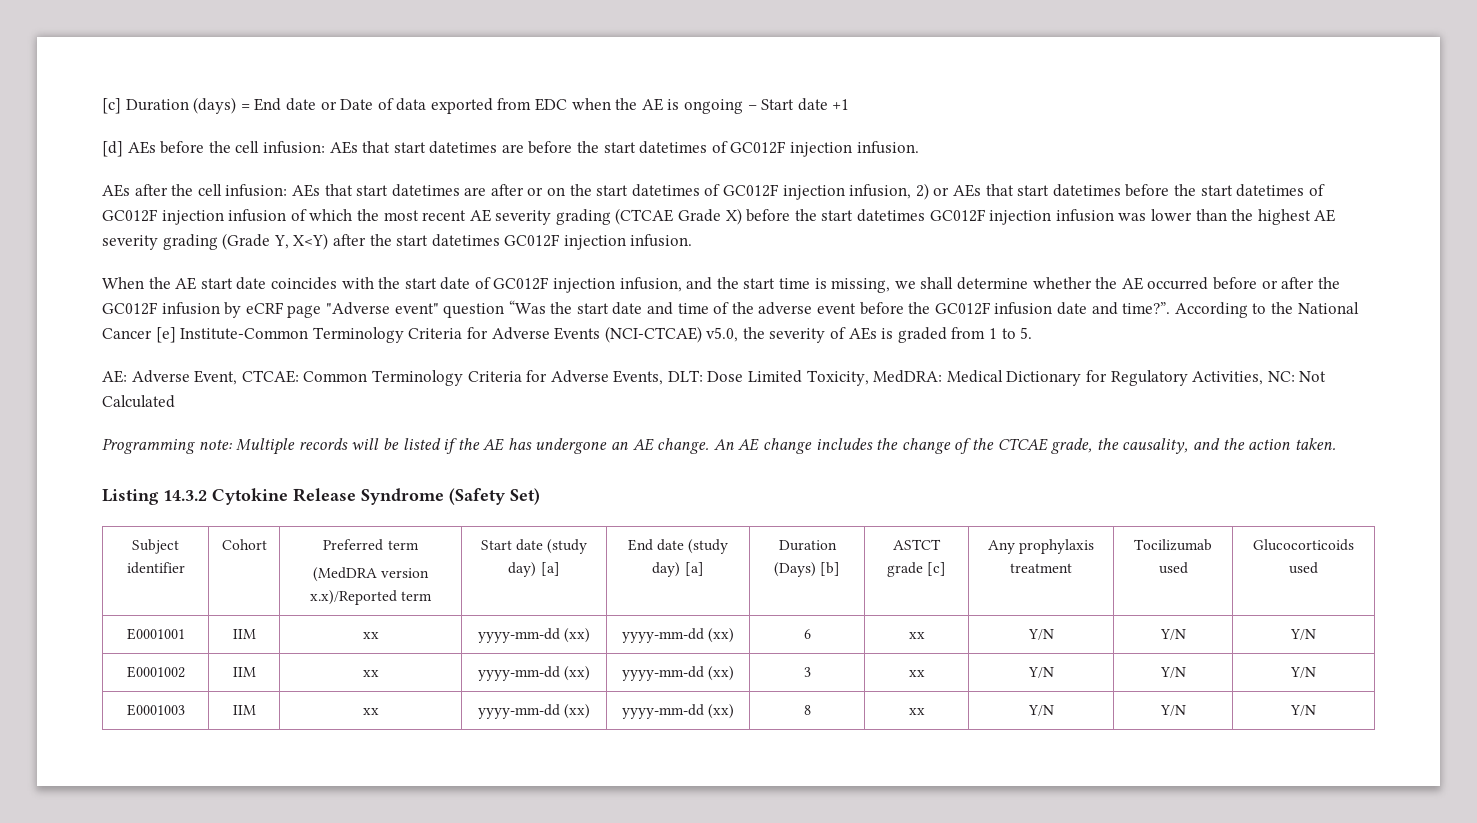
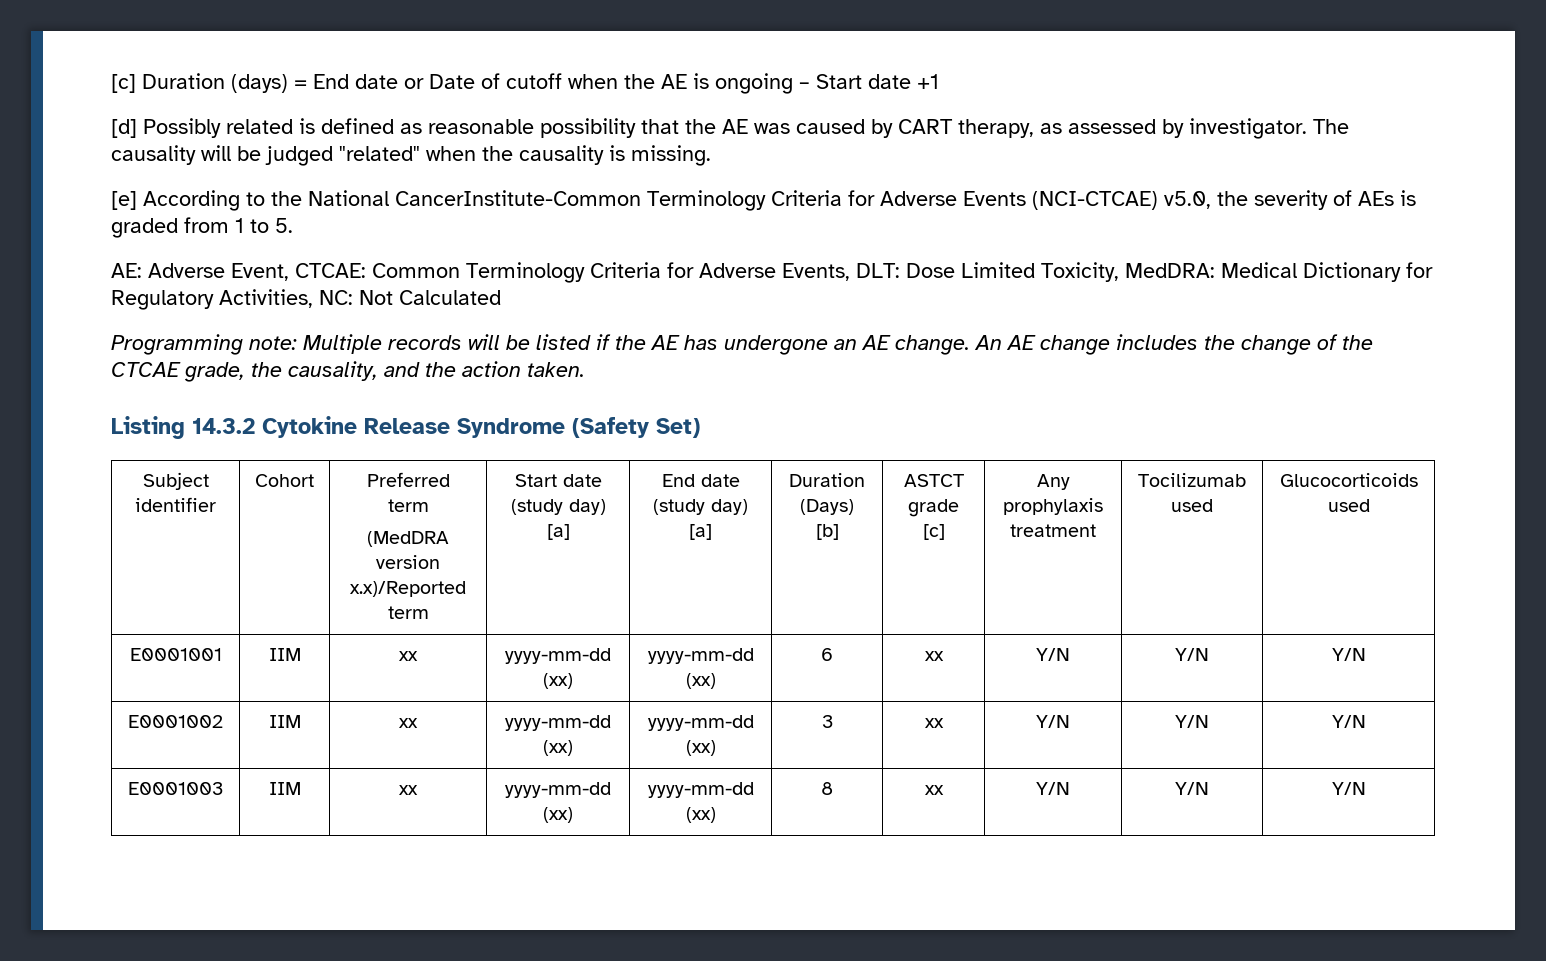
- [c] Duration (days) = End date or Date of data exported from EDC when the AE is ongoing – Start date +1
+ [c] Duration (days) = End date or Date of cutoff when the AE is ongoing – Start date +1
- [d] AEs before the cell infusion: AEs that start datetimes are before the start datetimes of GC012F injection infusion.
- AEs after the cell infusion: AEs that start datetimes are after or on the start datetimes of GC012F injection infusion, 2) or AEs that start datetimes before the start datetimes of GC012F injection infusion of which the most recent AE severity grading (CTCAE Grade X) before the start datetimes GC012F injection infusion was lower than the highest AE severity grading (Grade Y, X<Y) after the start datetimes GC012F injection infusion.
- When the AE start date coincides with the start date of GC012F injection infusion, and the start time is missing, we shall determine whether the AE occurred before or after the GC012F infusion by eCRF page "Adverse event" question “Was the start date and time of the adverse event before the GC012F infusion date and time?”. According to the National Cancer [e] Institute-Common Terminology Criteria for Adverse Events (NCI-CTCAE) v5.0, the severity of AEs is graded from 1 to 5.
+ [d] Possibly related is defined as reasonable possibility that the AE was caused by CART therapy, as assessed by investigator. The causality will be judged "related" when the causality is missing.
+ [e] According to the National CancerInstitute-Common Terminology Criteria for Adverse Events (NCI-CTCAE) v5.0, the severity of AEs is graded from 1 to 5.

